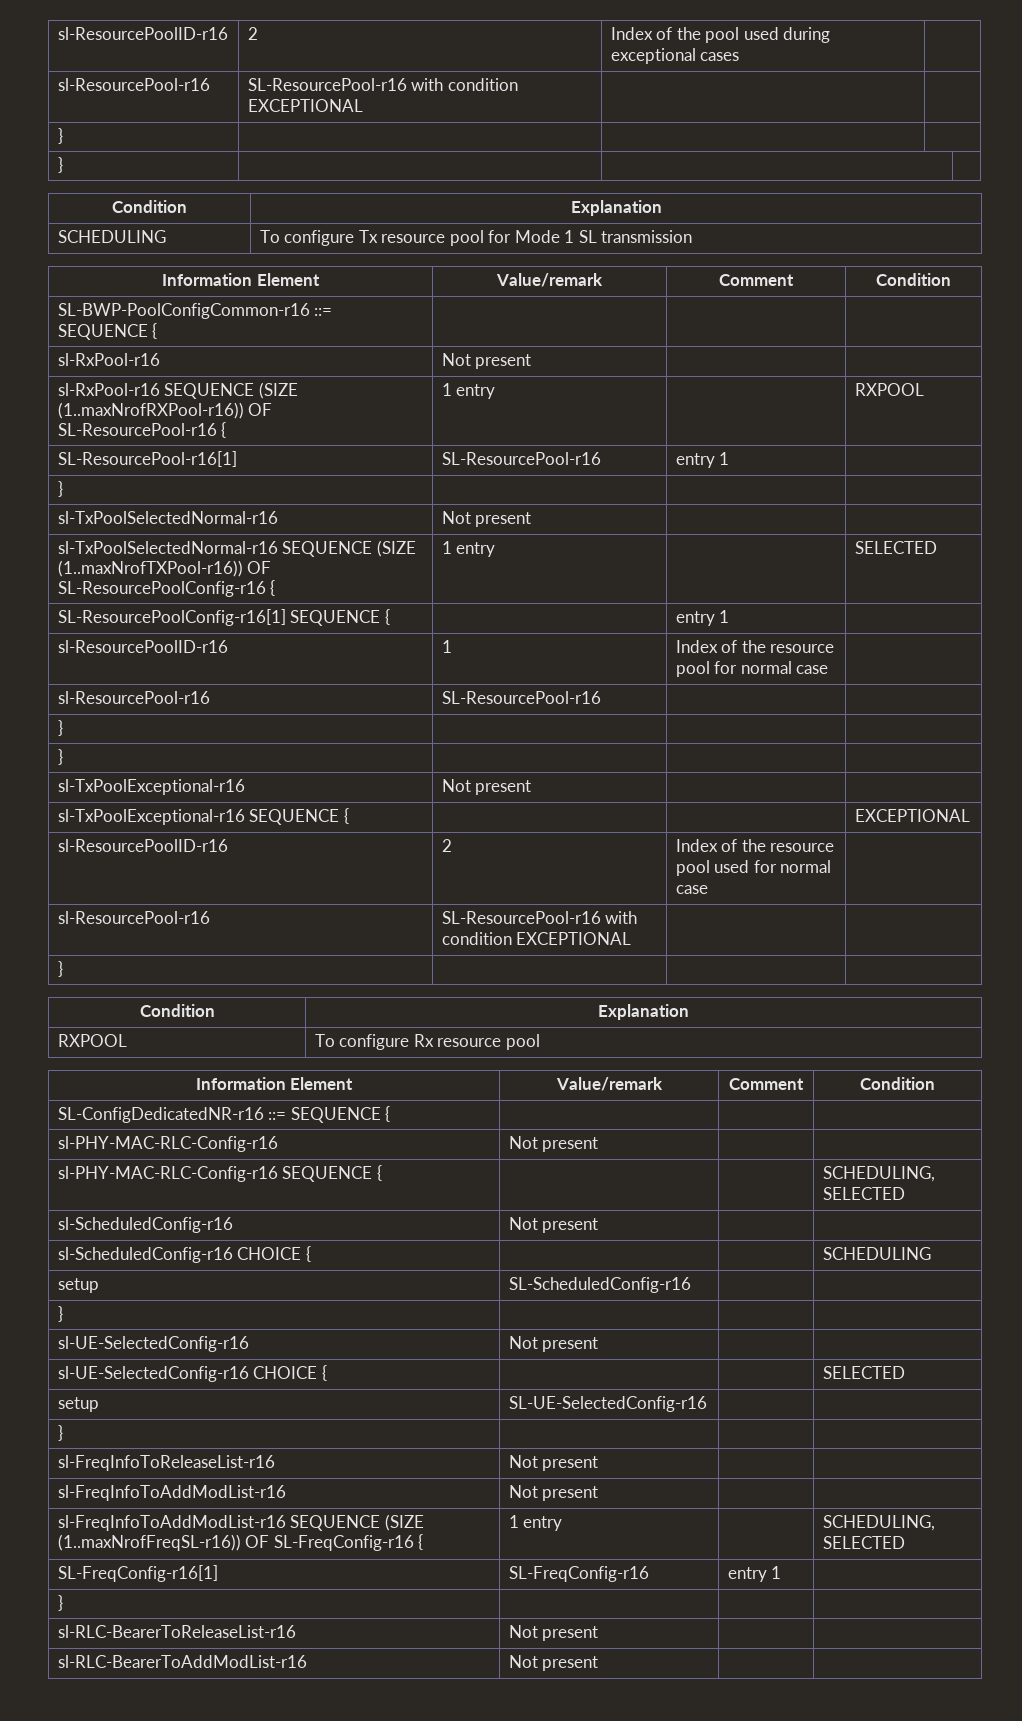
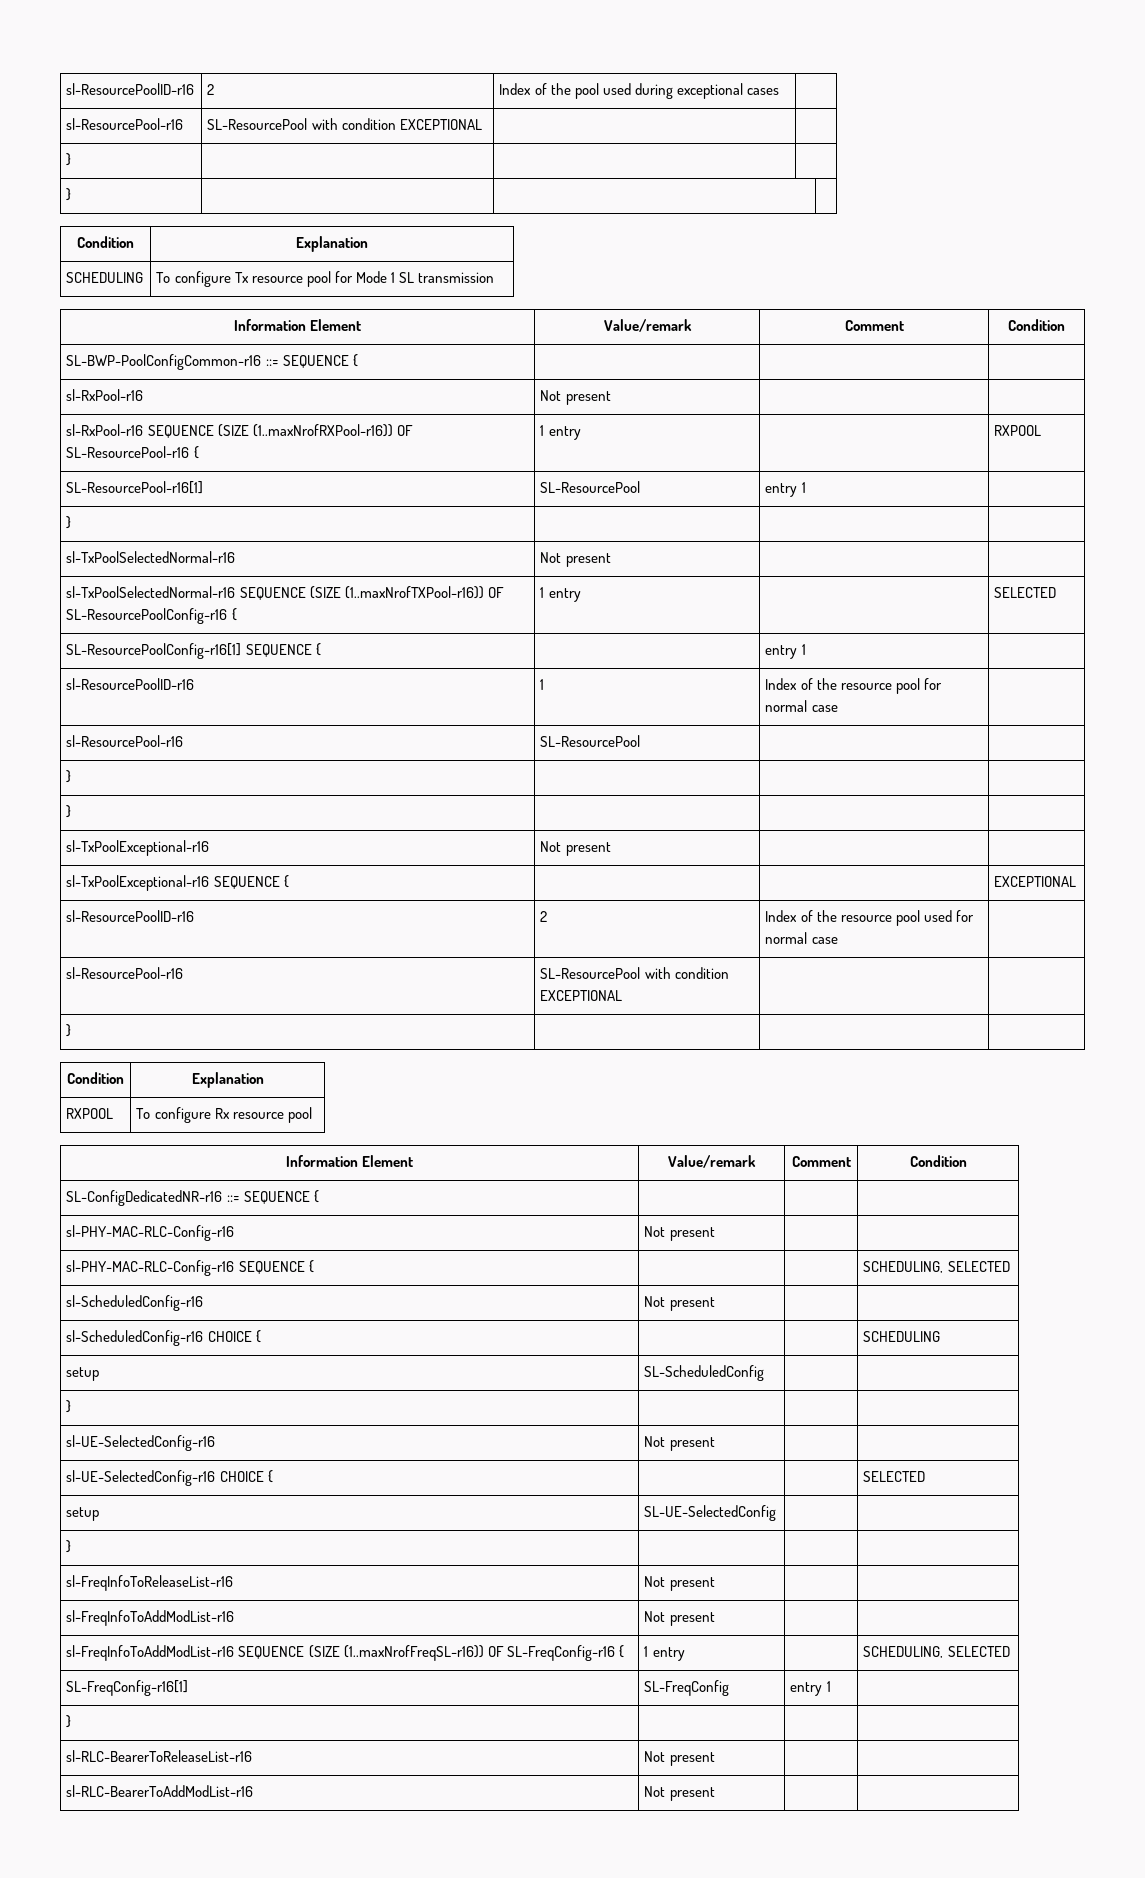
  sl-ResourcePoolID-r16 | 2 | Index of the pool used during exceptional cases |
- sl-ResourcePool-r16 | SL-ResourcePool-r16 with condition EXCEPTIONAL | |
+ sl-ResourcePool-r16 | SL-ResourcePool with condition EXCEPTIONAL | |
- SL-ResourcePool-r16[1] | SL-ResourcePool-r16 | entry 1 |
+ SL-ResourcePool-r16[1] | SL-ResourcePool | entry 1 |
- sl-ResourcePool-r16 | SL-ResourcePool-r16 | |
+ sl-ResourcePool-r16 | SL-ResourcePool | |
  sl-ResourcePoolID-r16 | 2 | Index of the resource pool used for normal case |
- sl-ResourcePool-r16 | SL-ResourcePool-r16 with condition EXCEPTIONAL | |
+ sl-ResourcePool-r16 | SL-ResourcePool with condition EXCEPTIONAL | |
- setup | SL-ScheduledConfig-r16 | |
+ setup | SL-ScheduledConfig | |
- setup | SL-UE-SelectedConfig-r16 | |
+ setup | SL-UE-SelectedConfig | |
- SL-FreqConfig-r16[1] | SL-FreqConfig-r16 | entry 1 |
+ SL-FreqConfig-r16[1] | SL-FreqConfig | entry 1 |

